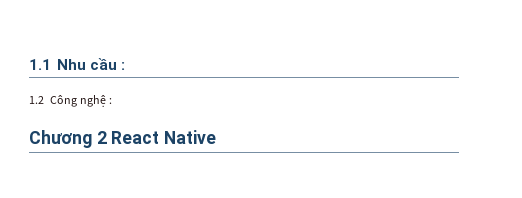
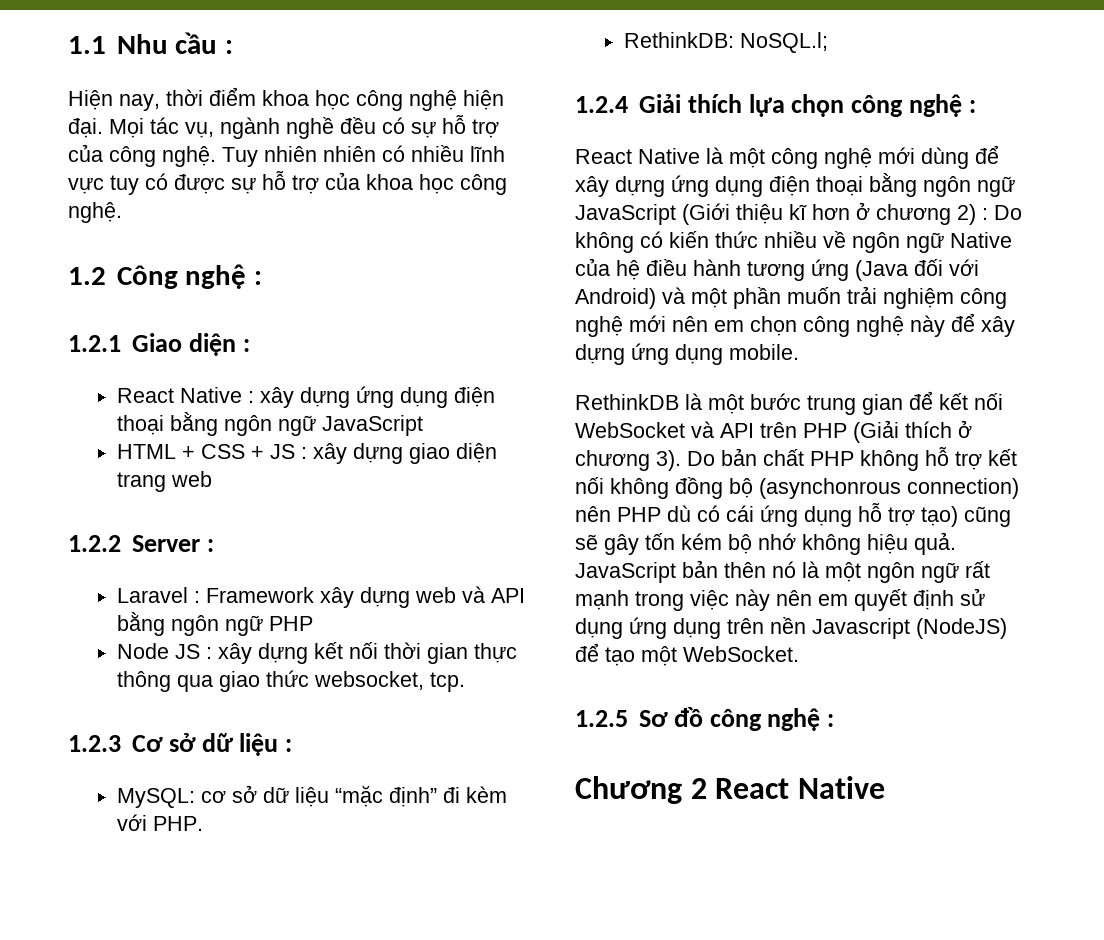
+ Hiện nay, thời điểm khoa học công nghệ hiện đại. Mọi tác vụ, ngành nghề đều có sự hỗ trợ của công nghệ. Tuy nhiên nhiên có nhiều lĩnh vực tuy có được sự hỗ trợ của khoa học công nghệ.
  1.2 Công nghệ :
+ 1.2.1 Giao diện :
+ React Native : xây dựng ứng dụng điện thoại bằng ngôn ngữ JavaScript
+ HTML + CSS + JS : xây dựng giao diện trang web
+ 1.2.2 Server :
+ Laravel : Framework xây dựng web và API bằng ngôn ngữ PHP
+ Node JS : xây dựng kết nối thời gian thực thông qua giao thức websocket, tcp.
+ 1.2.3 Cơ sở dữ liệu :
+ MySQL: cơ sở dữ liệu “mặc định” đi kèm với PHP.
+ RethinkDB: NoSQL.l;
+ 1.2.4 Giải thích lựa chọn công nghệ :
+ React Native là một công nghệ mới dùng để xây dựng ứng dụng điện thoại bằng ngôn ngữ JavaScript (Giới thiệu kĩ hơn ở chương 2) : Do không có kiến thức nhiều về ngôn ngữ Native của hệ điều hành tương ứng (Java đối với Android) và một phần muốn trải nghiệm công nghệ mới nên em chọn công nghệ này để xây dựng ứng dụng mobile.
+ RethinkDB là một bước trung gian để kết nối WebSocket và API trên PHP (Giải thích ở chương 3). Do bản chất PHP không hỗ trợ kết nối không đồng bộ (asynchonrous connection) nên PHP dù có cái ứng dụng hỗ trợ tạo) cũng sẽ gây tốn kém bộ nhớ không hiệu quả. JavaScript bản thên nó là một ngôn ngữ rất mạnh trong việc này nên em quyết định sử dụng ứng dụng trên nền Javascript (NodeJS) để tạo một WebSocket.
+ 1.2.5 Sơ đồ công nghệ :

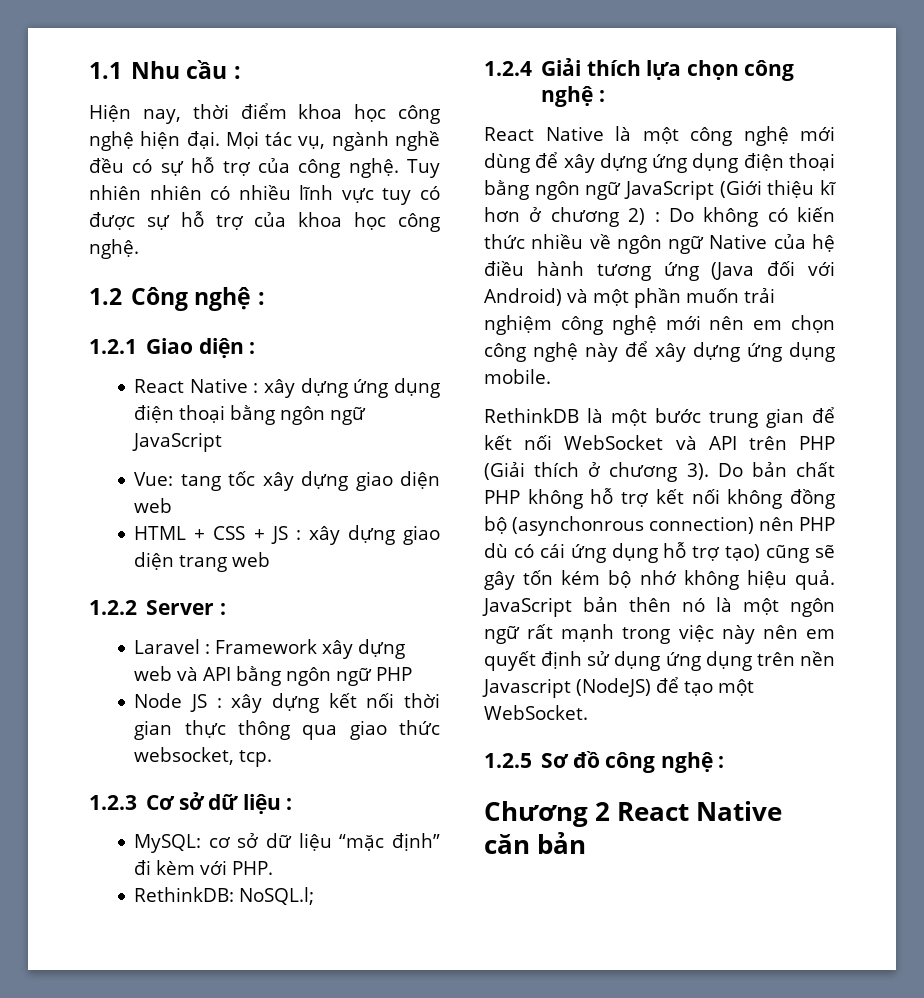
+ Vue: tang tốc xây dựng giao diện web
- Chương 2 React Native
+ Chương 2 React Native căn bản

